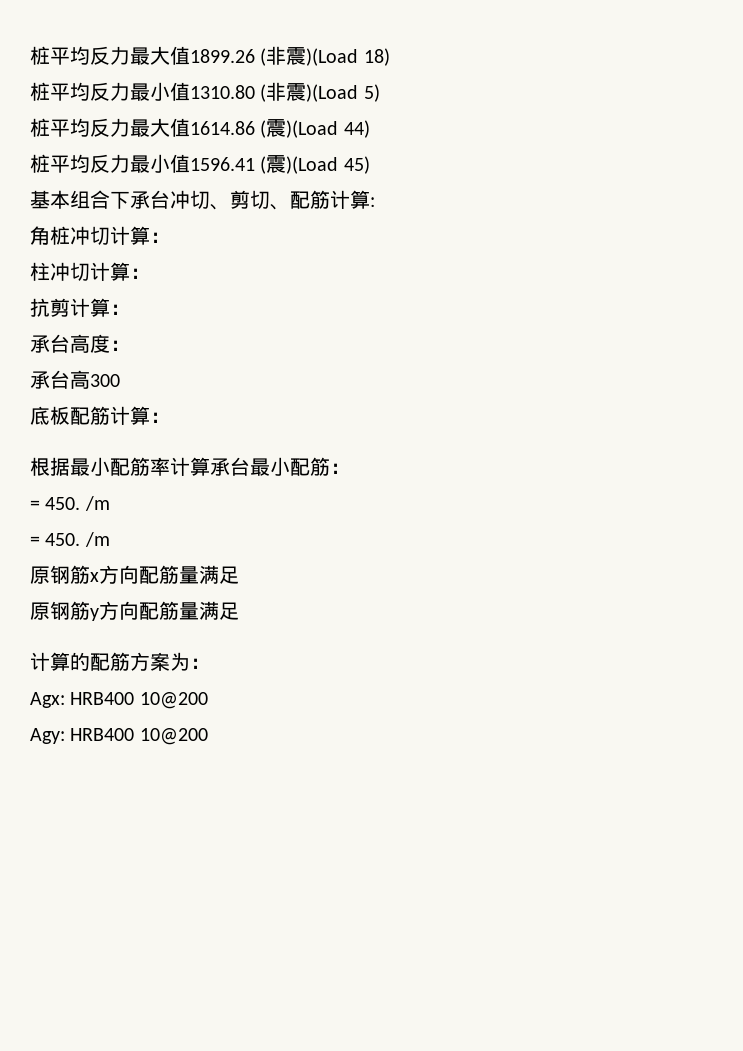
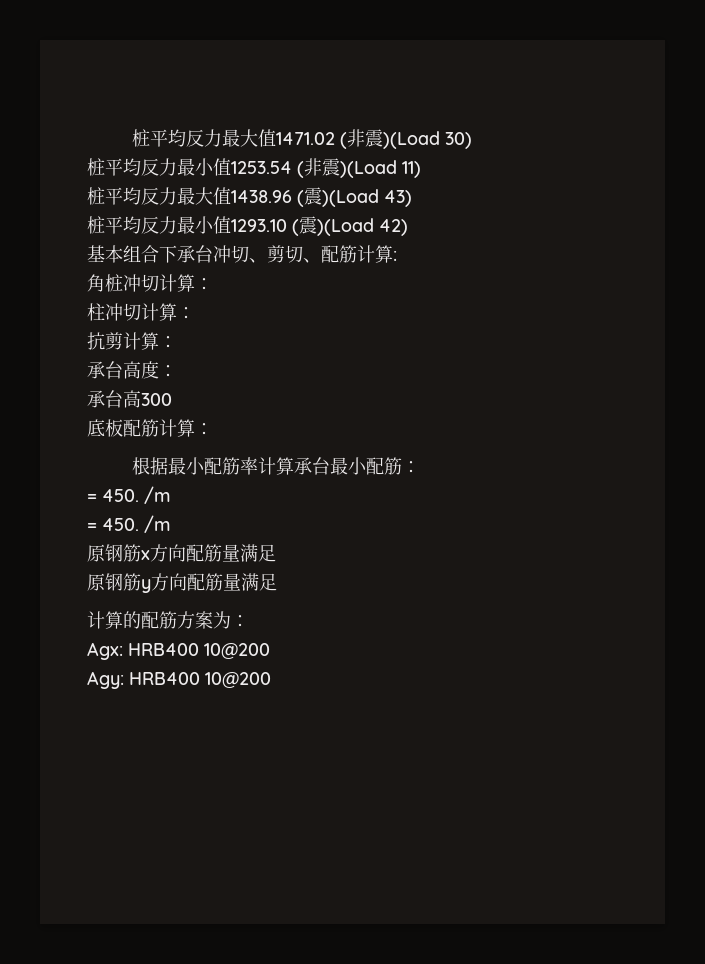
- 桩平均反力最大值1899.26 (非震)(Load 18)
- 桩平均反力最小值1310.80 (非震)(Load 5)
- 桩平均反力最大值1614.86 (震)(Load 44)
- 桩平均反力最小值1596.41 (震)(Load 45)
+ 桩平均反力最大值1471.02 (非震)(Load 30)
+ 桩平均反力最小值1253.54 (非震)(Load 11)
+ 桩平均反力最大值1438.96 (震)(Load 43)
+ 桩平均反力最小值1293.10 (震)(Load 42)

